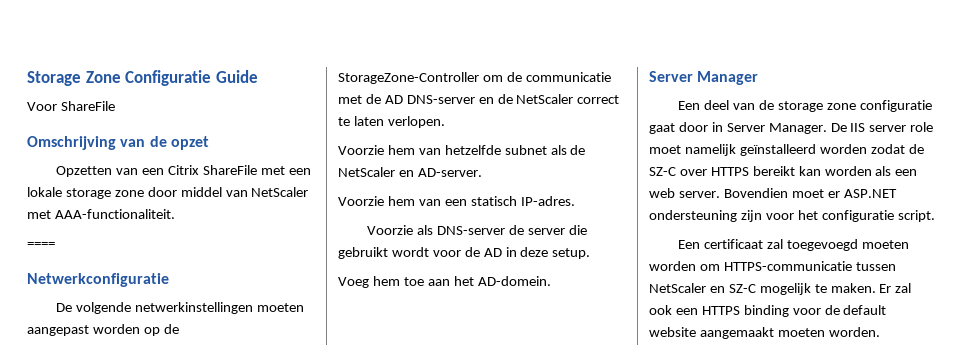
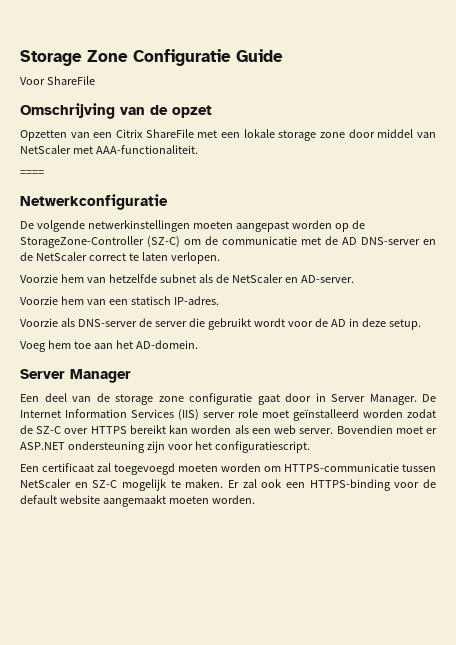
- De volgende netwerkinstellingen moeten aangepast worden op de StorageZone-Controller om de communicatie met de AD DNS-server en de NetScaler correct te laten verlopen.
+ De volgende netwerkinstellingen moeten aangepast worden op de StorageZone-Controller (SZ-C) om de communicatie met de AD DNS-server en de NetScaler correct te laten verlopen.
- De IIS server role moet namelijk geïnstalleerd worden zodat de SZ-C over HTTPS bereikt kan worden als een web server.
+ De Internet Information Services (IIS) server role moet geïnstalleerd worden zodat de SZ-C over HTTPS bereikt kan worden als een web server.
- Bovendien moet er ASP.NET ondersteuning zijn voor het configuratie script.
+ Bovendien moet er ASP.NET ondersteuning zijn voor het configuratiescript.
- Er zal ook een HTTPS binding voor de default website aangemaakt moeten worden.
+ Er zal ook een HTTPS-binding voor de default website aangemaakt moeten worden.

